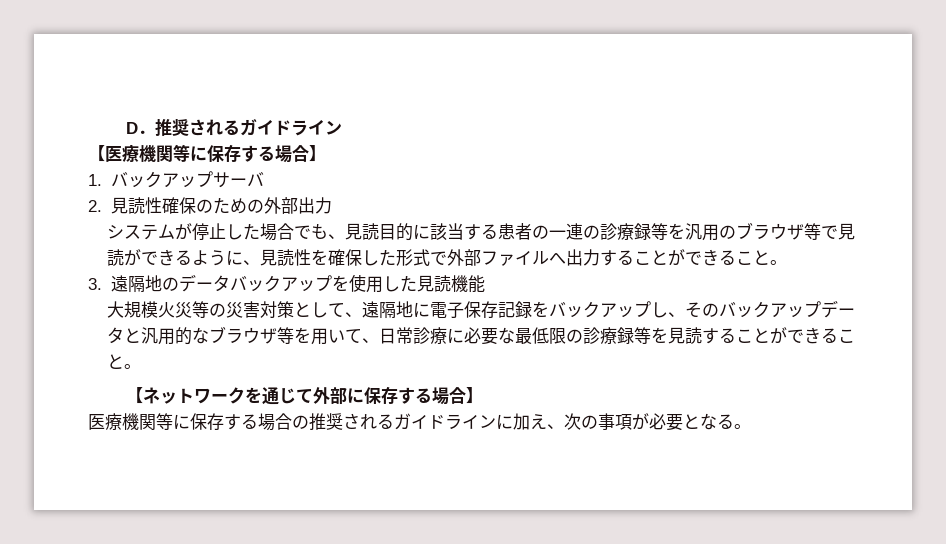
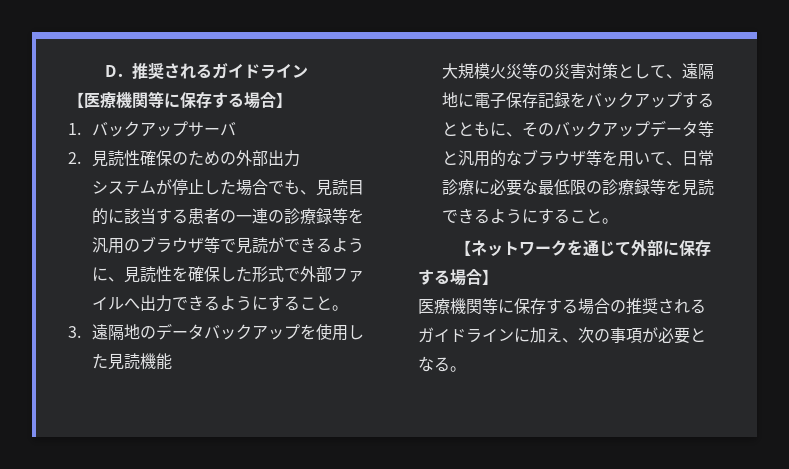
- システムが停止した場合でも、見読目的に該当する患者の一連の診療録等を汎用のブラウザ等で見読ができるように、見読性を確保した形式で外部ファイルへ出力することができること。
+ システムが停止した場合でも、見読目的に該当する患者の一連の診療録等を汎用のブラウザ等で見読ができるように、見読性を確保した形式で外部ファイルへ出力できるようにすること。
- 大規模火災等の災害対策として、遠隔地に電子保存記録をバックアップし、そのバックアップデータと汎用的なブラウザ等を用いて、日常診療に必要な最低限の診療録等を見読することができること。
+ 大規模火災等の災害対策として、遠隔地に電子保存記録をバックアップするとともに、そのバックアップデータ等と汎用的なブラウザ等を用いて、日常診療に必要な最低限の診療録等を見読できるようにすること。

